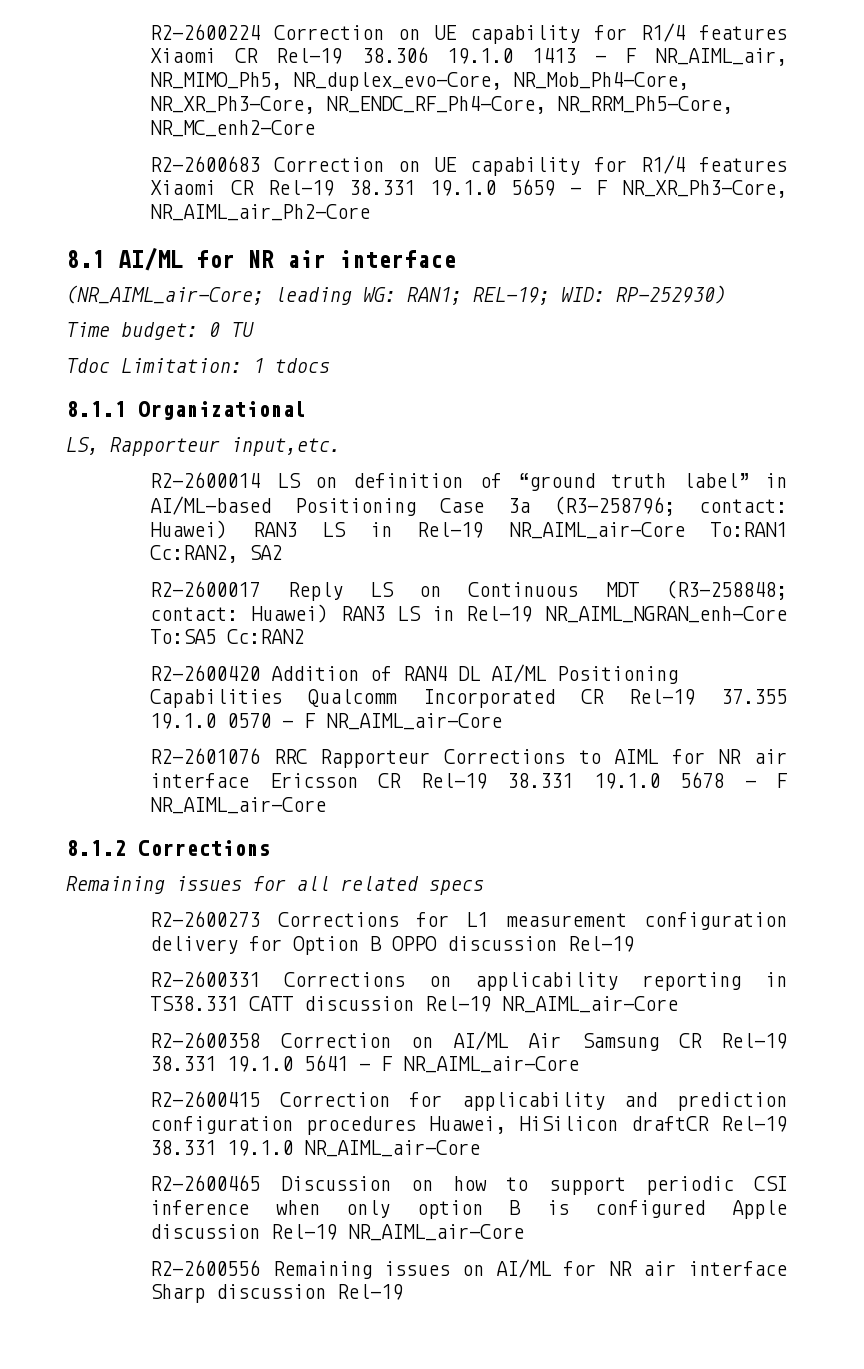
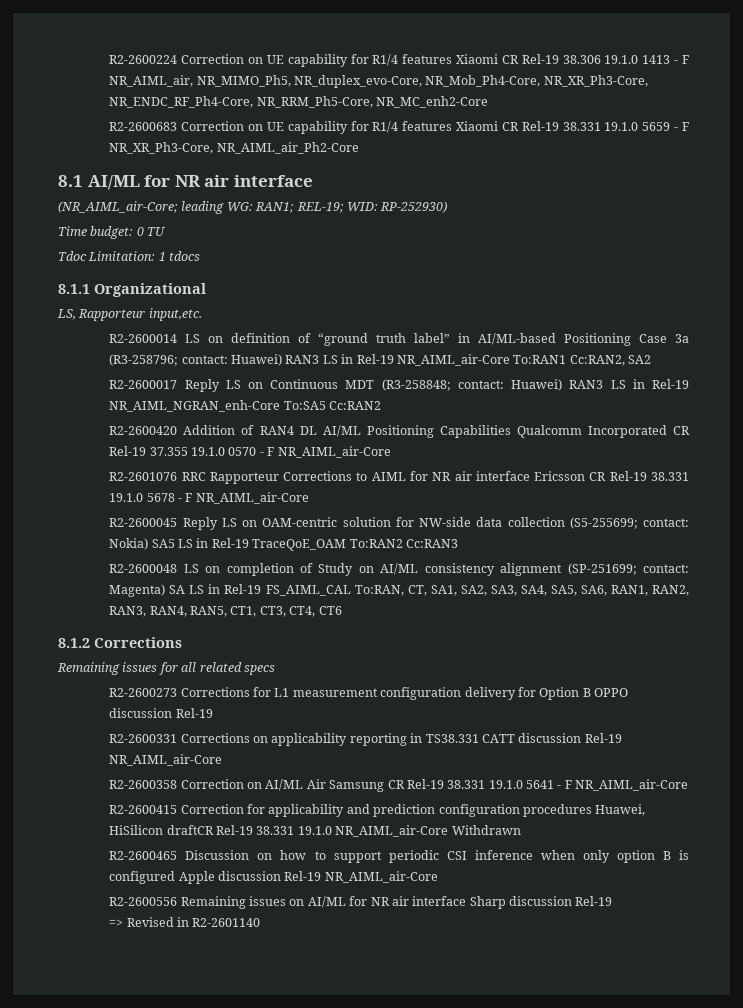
+ R2-2600045 Reply LS on OAM-centric solution for NW-side data collection (S5-255699; contact: Nokia) SA5 LS in Rel-19 TraceQoE_OAM To:RAN2 Cc:RAN3
+ R2-2600048 LS on completion of Study on AI/ML consistency alignment (SP-251699; contact: Magenta) SA LS in Rel-19 FS_AIML_CAL To:RAN, CT, SA1, SA2, SA3, SA4, SA5, SA6, RAN1, RAN2, RAN3, RAN4, RAN5, CT1, CT3, CT4, CT6
- R2-2600415 Correction for applicability and prediction configuration procedures Huawei, HiSilicon draftCR Rel-19 38.331 19.1.0 NR_AIML_air-Core
+ R2-2600415 Correction for applicability and prediction configuration procedures Huawei, HiSilicon draftCR Rel-19 38.331 19.1.0 NR_AIML_air-Core Withdrawn
+ => Revised in R2-2601140

